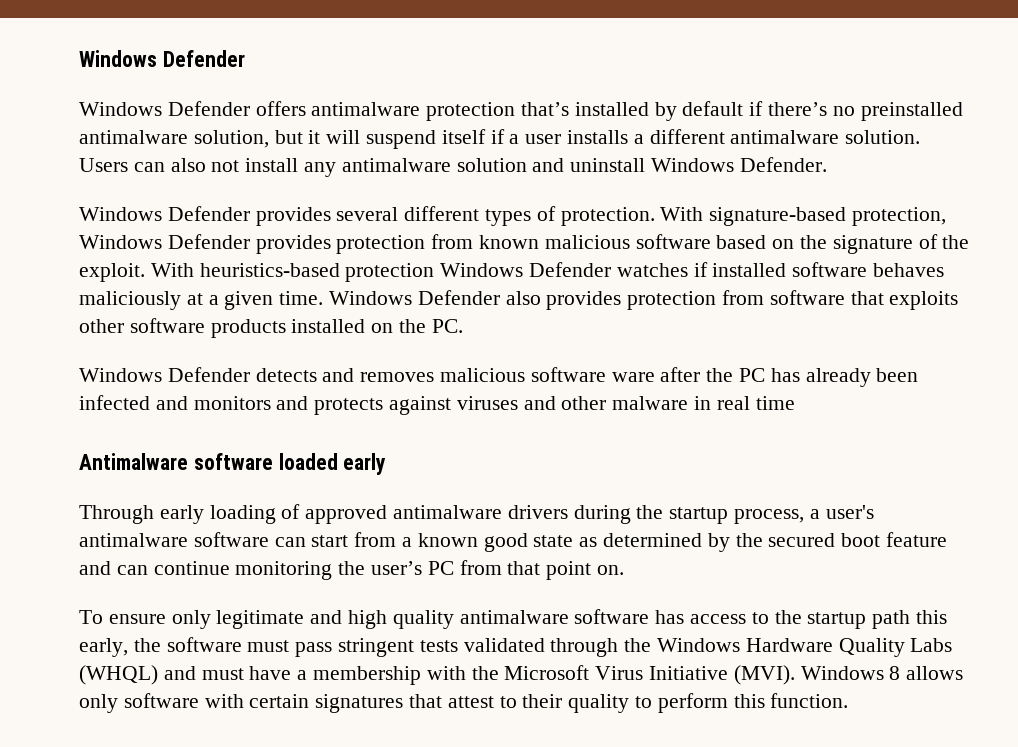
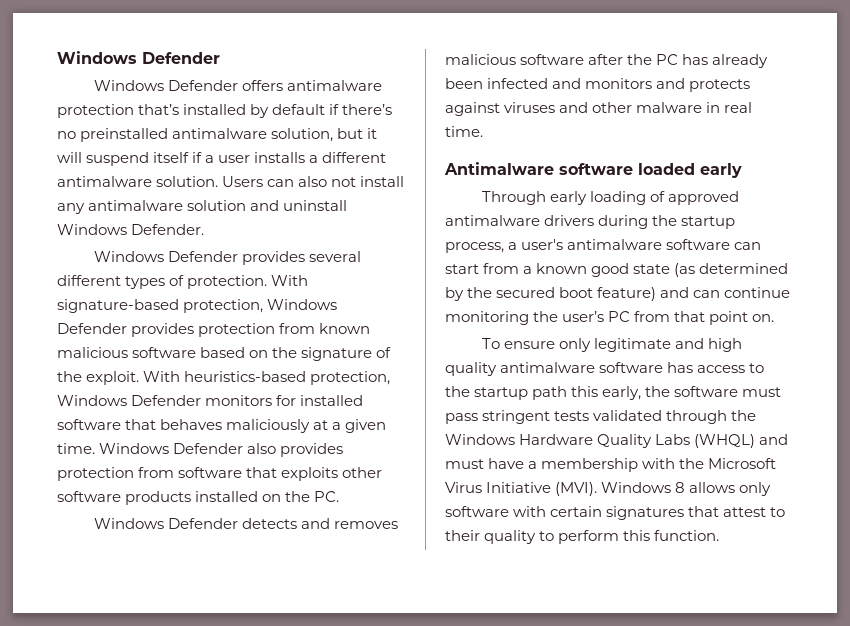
- With heuristics-based protection Windows Defender watches if installed software behaves maliciously at a given time.
+ With heuristics-based protection, Windows Defender monitors for installed software that behaves maliciously at a given time.
- Windows Defender detects and removes malicious software ware after the PC has already been infected and monitors and protects against viruses and other malware in real time
+ Windows Defender detects and removes malicious software after the PC has already been infected and monitors and protects against viruses and other malware in real time.
- Through early loading of approved antimalware drivers during the startup process, a user's antimalware software can start from a known good state as determined by the secured boot feature and can continue monitoring the user’s PC from that point on.
+ Through early loading of approved antimalware drivers during the startup process, a user's antimalware software can start from a known good state (as determined by the secured boot feature) and can continue monitoring the user’s PC from that point on.

